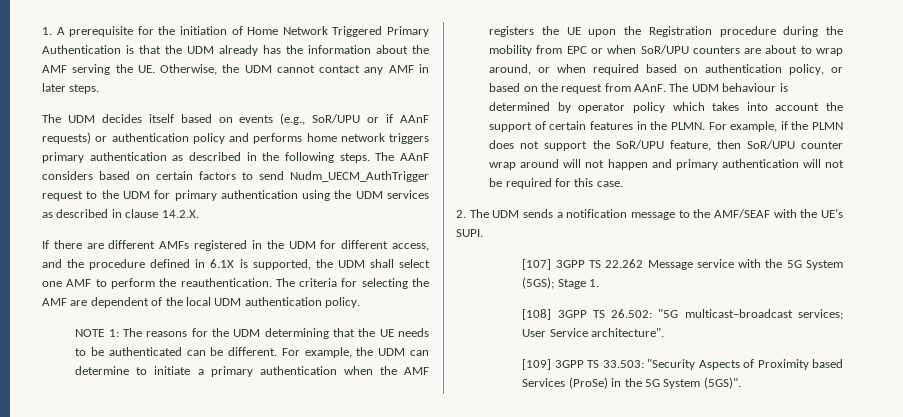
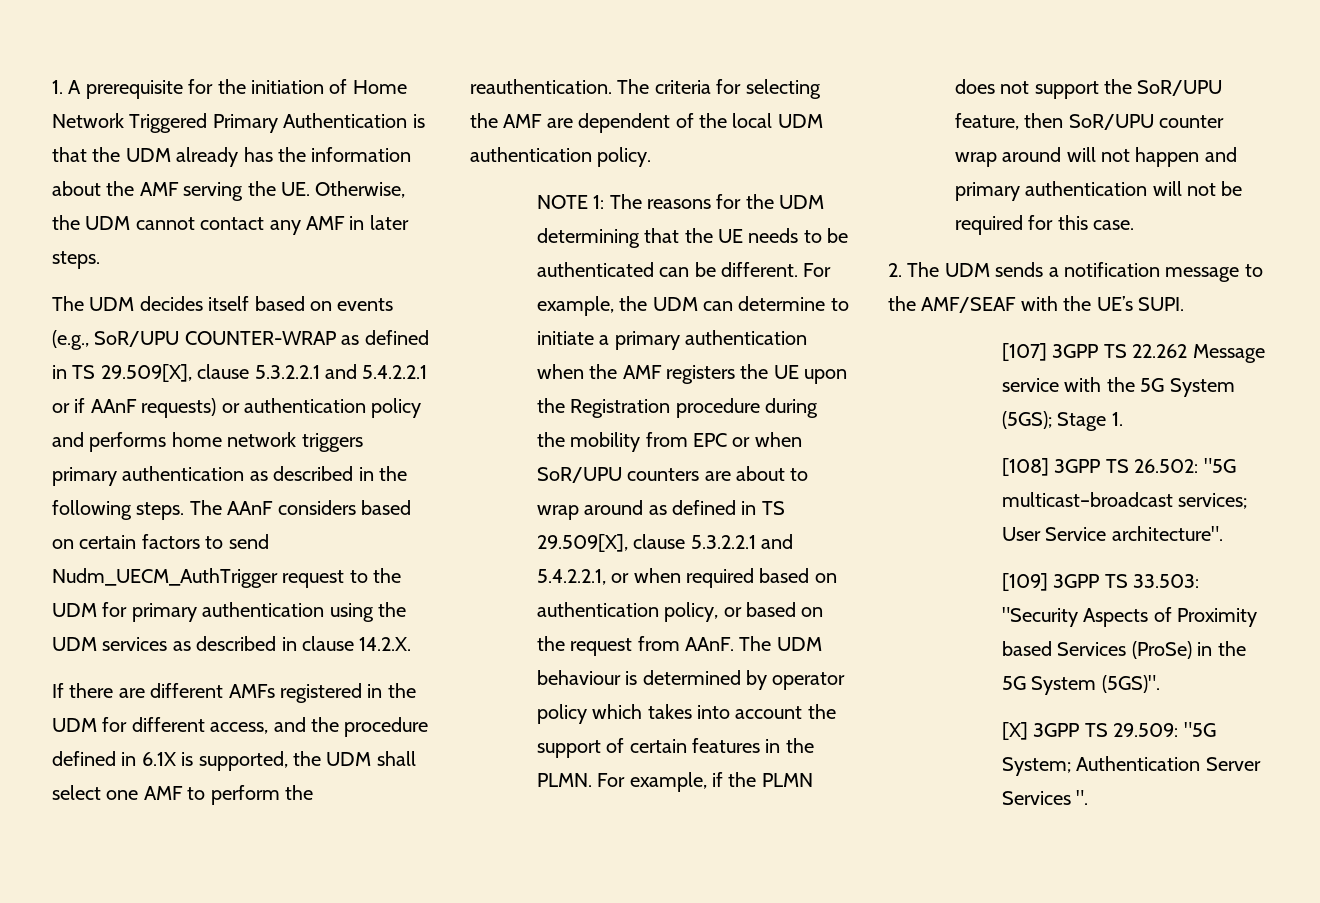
- The UDM decides itself based on events (e.g., SoR/UPU or if AAnF requests) or authentication policy and performs home network triggers primary authentication as described in the following steps.
+ The UDM decides itself based on events (e.g., SoR/UPU COUNTER-WRAP as defined in TS 29.509[X], clause 5.3.2.2.1 and 5.4.2.2.1 or if AAnF requests) or authentication policy and performs home network triggers primary authentication as described in the following steps.
- For example, the UDM can determine to initiate a primary authentication when the AMF registers the UE upon the Registration procedure during the mobility from EPC or when SoR/UPU counters are about to wrap around, or when required based on authentication policy, or based on the request from AAnF.
+ For example, the UDM can determine to initiate a primary authentication when the AMF registers the UE upon the Registration procedure during the mobility from EPC or when SoR/UPU counters are about to wrap around as defined in TS 29.509[X], clause 5.3.2.2.1 and 5.4.2.2.1, or when required based on authentication policy, or based on the request from AAnF.
+ [X] 3GPP TS 29.509: "5G System; Authentication Server Services ".

